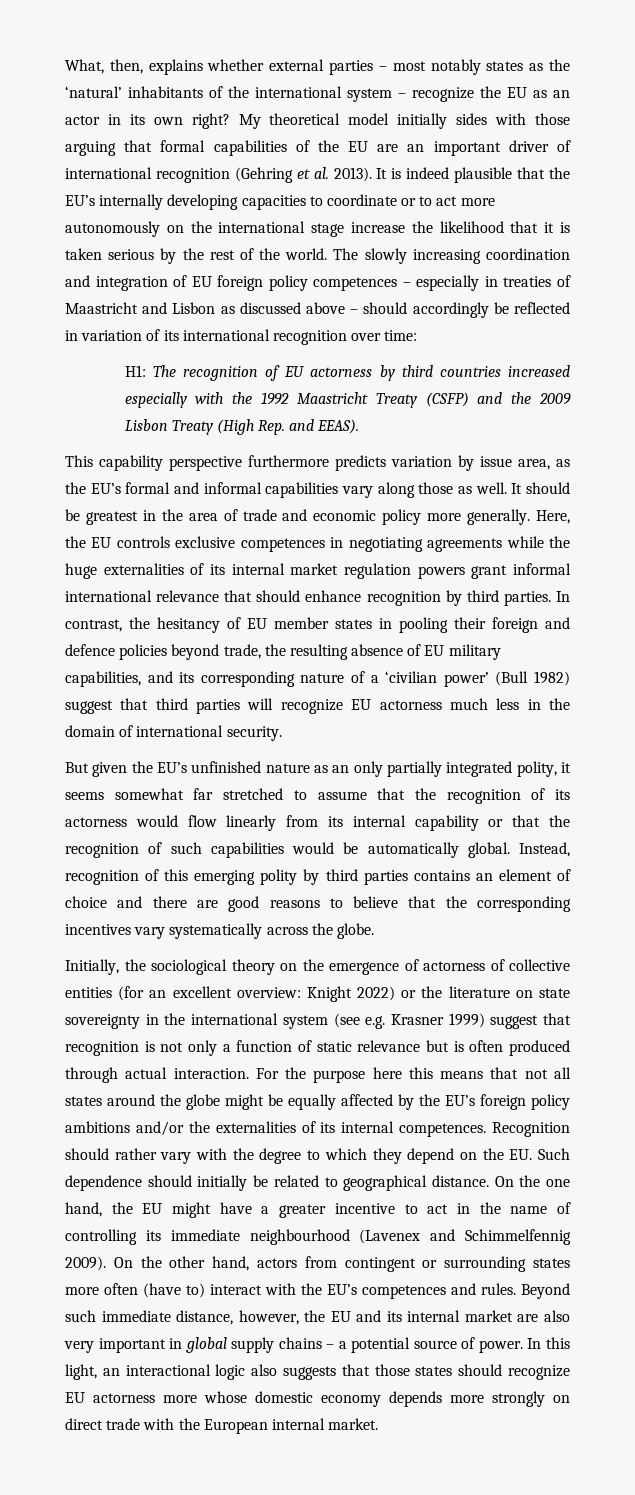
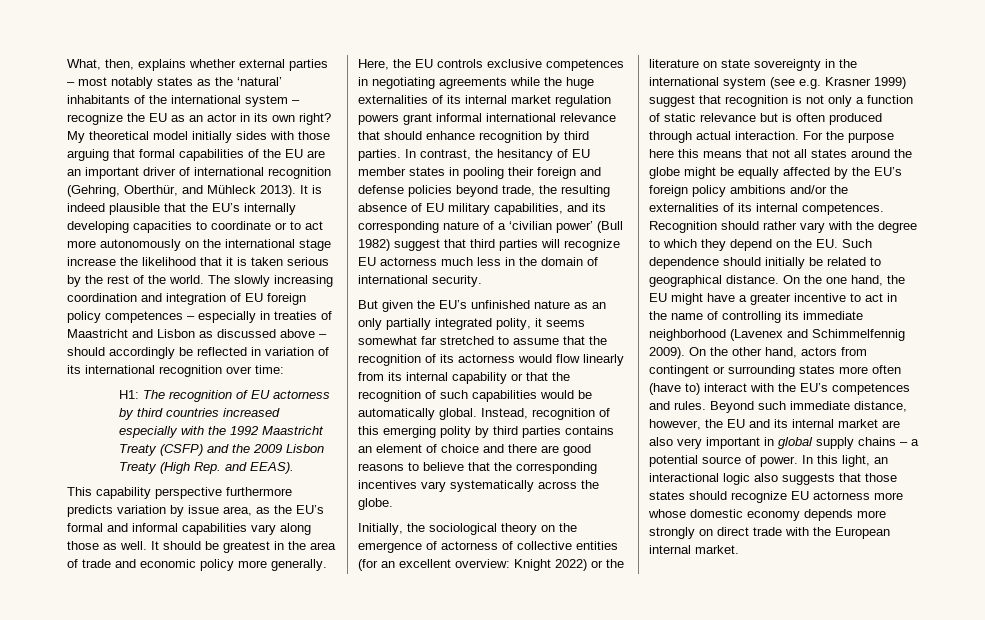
- My theoretical model initially sides with those arguing that formal capabilities of the EU are an important driver of international recognition (Gehring et al. 2013).
+ My theoretical model initially sides with those arguing that formal capabilities of the EU are an important driver of international recognition (Gehring, Oberthür, and Mühleck 2013).
- In contrast, the hesitancy of EU member states in pooling their foreign and defence policies beyond trade, the resulting absence of EU military capabilities, and its corresponding nature of a ‘civilian power’ (Bull 1982) suggest that third parties will recognize EU actorness much less in the domain of international security.
+ In contrast, the hesitancy of EU member states in pooling their foreign and defense policies beyond trade, the resulting absence of EU military capabilities, and its corresponding nature of a ‘civilian power’ (Bull 1982) suggest that third parties will recognize EU actorness much less in the domain of international security.
- On the one hand, the EU might have a greater incentive to act in the name of controlling its immediate neighbourhood (Lavenex and Schimmelfennig 2009).
+ On the one hand, the EU might have a greater incentive to act in the name of controlling its immediate neighborhood (Lavenex and Schimmelfennig 2009).

